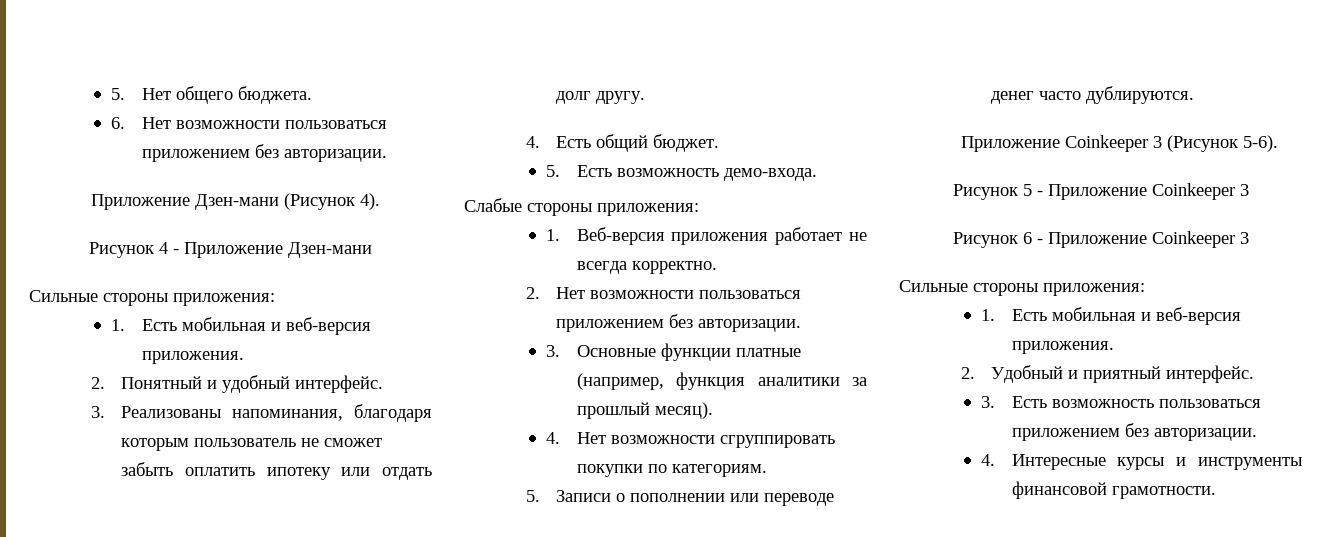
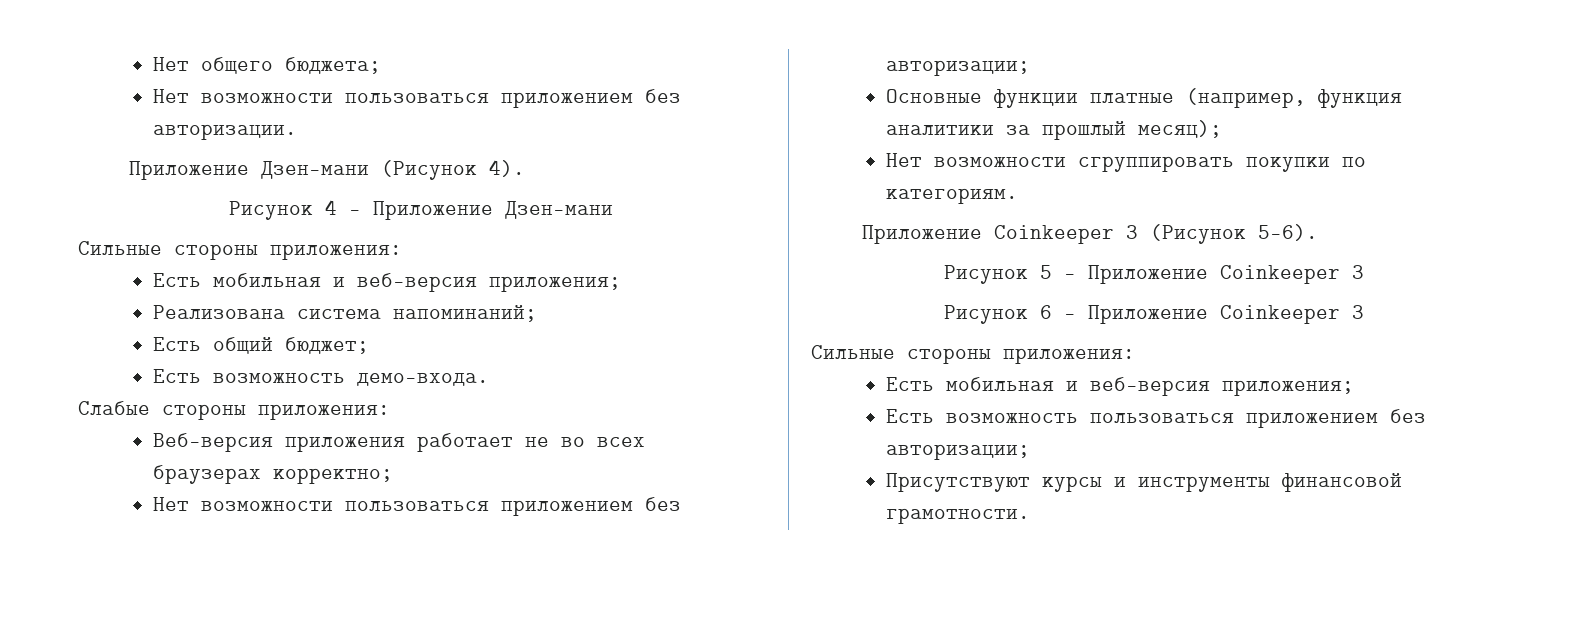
- 5. Нет общего бюджета.
- 6. Нет возможности пользоваться приложением без авторизации.
+ Нет общего бюджета;
+ Нет возможности пользоваться приложением без авторизации.
  Рисунок 4 - Приложение Дзен-мани
  Сильные стороны приложения:
- 1. Есть мобильная и веб-версия приложения.
- 2. Понятный и удобный интерфейс.
- 3. Реализованы напоминания, благодаря которым пользователь не сможет забыть оплатить ипотеку или отдать долг другу.
- 4. Есть общий бюджет.
- 5. Есть возможность демо-входа.
+ Есть мобильная и веб-версия приложения;
+ Реализована система напоминаний;
+ Есть общий бюджет;
+ Есть возможность демо-входа.
- 1. Веб-версия приложения работает не всегда корректно.
- 2. Нет возможности пользоваться приложением без авторизации.
- 3. Основные функции платные (например, функция аналитики за прошлый месяц).
- 4. Нет возможности сгруппировать покупки по категориям.
+ Веб-версия приложения работает не во всех браузерах корректно;
+ Нет возможности пользоваться приложением без авторизации;
+ Основные функции платные (например, функция аналитики за прошлый месяц);
+ Нет возможности сгруппировать покупки по категориям.
- 5. Записи о пополнении или переводе денег часто дублируются.
  Рисунок 6 - Приложение Coinkeeper 3
  Сильные стороны приложения:
- 1. Есть мобильная и веб-версия приложения.
- 2. Удобный и приятный интерфейс.
- 3. Есть возможность пользоваться приложением без авторизации.
- 4. Интересные курсы и инструменты финансовой грамотности.
+ Есть мобильная и веб-версия приложения;
+ Есть возможность пользоваться приложением без авторизации;
+ Присутствуют курсы и инструменты финансовой грамотности.

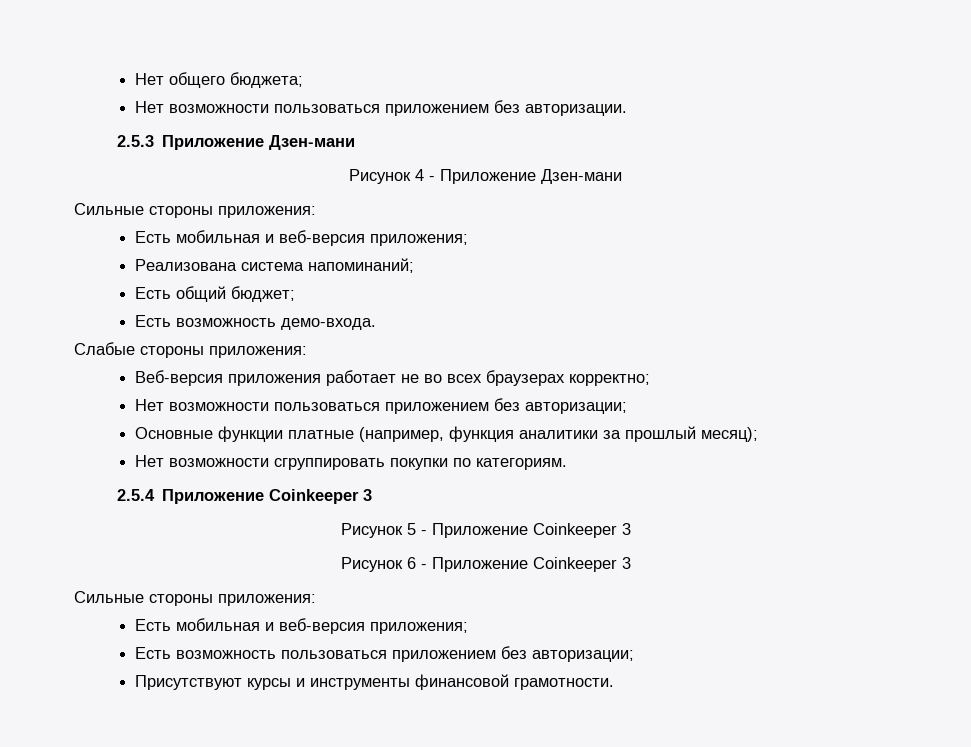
- Приложение Дзен-мани (Рисунок 4).
+ 2.5.3 Приложение Дзен-мани
- Приложение Coinkeeper 3 (Рисунок 5-6).
+ 2.5.4 Приложение Coinkeeper 3

